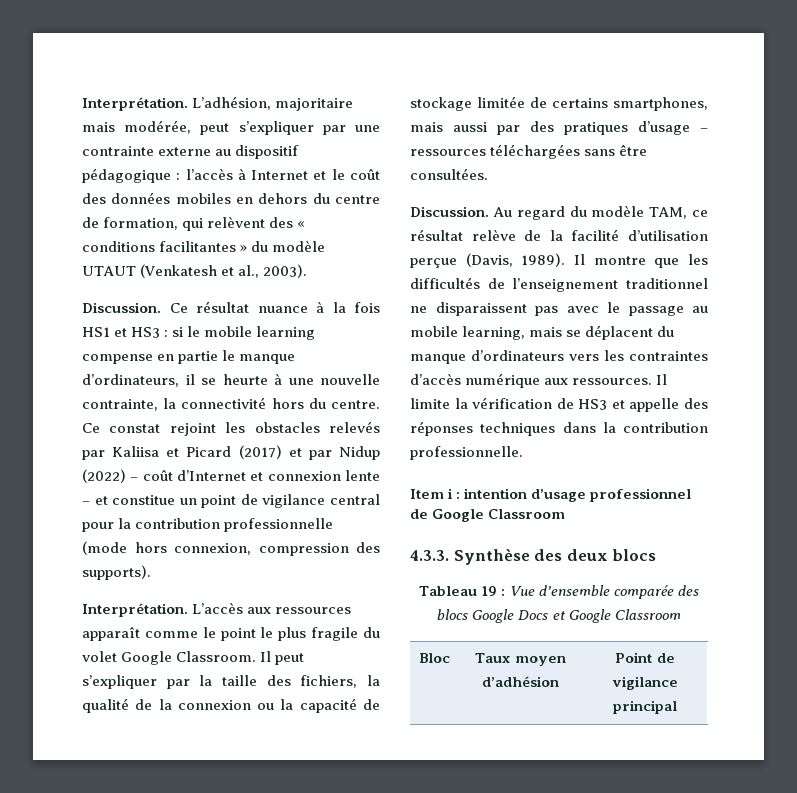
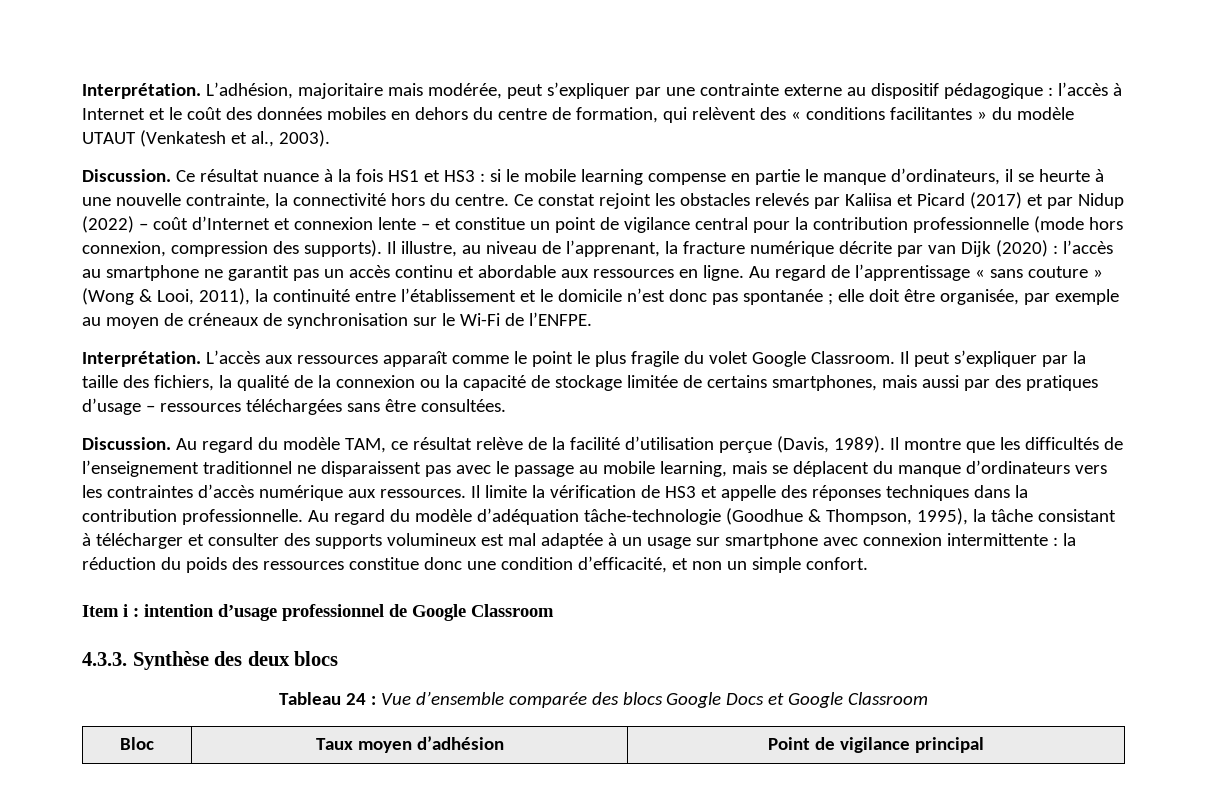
+ Il illustre, au niveau de l’apprenant, la fracture numérique décrite par van Dijk (2020) : l’accès au smartphone ne garantit pas un accès continu et abordable aux ressources en ligne. Au regard de l’apprentissage « sans couture » (Wong & Looi, 2011), la continuité entre l’établissement et le domicile n’est donc pas spontanée ; elle doit être organisée, par exemple au moyen de créneaux de synchronisation sur le Wi-Fi de l’ENFPE.
+ Au regard du modèle d’adéquation tâche-technologie (Goodhue & Thompson, 1995), la tâche consistant à télécharger et consulter des supports volumineux est mal adaptée à un usage sur smartphone avec connexion intermittente : la réduction du poids des ressources constitue donc une condition d’efficacité, et non un simple confort.
- Tableau 19 : Vue d’ensemble comparée des blocs Google Docs et Google Classroom
+ Tableau 24 : Vue d’ensemble comparée des blocs Google Docs et Google Classroom

